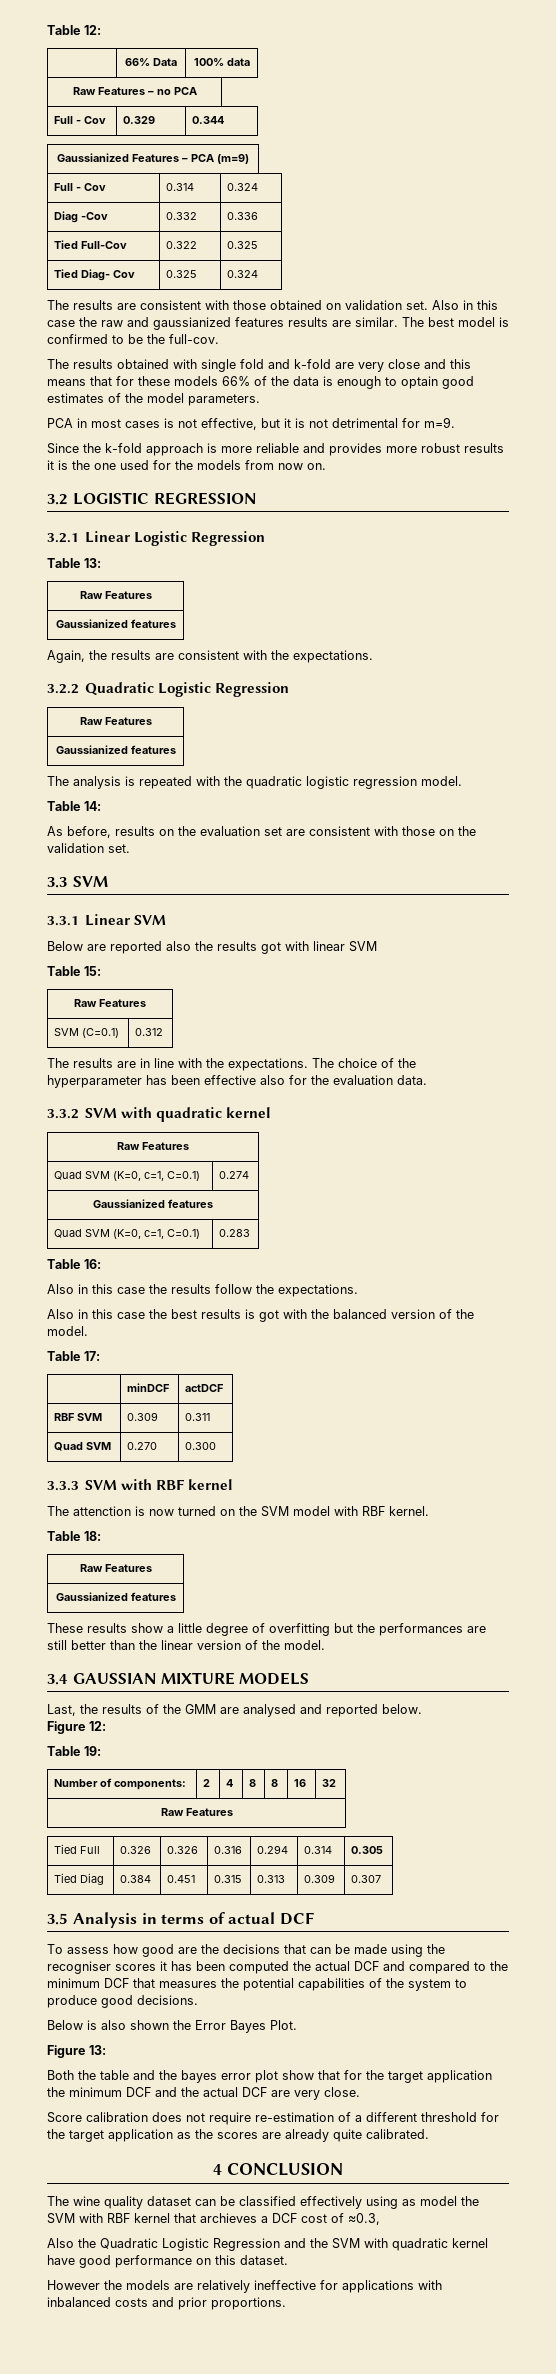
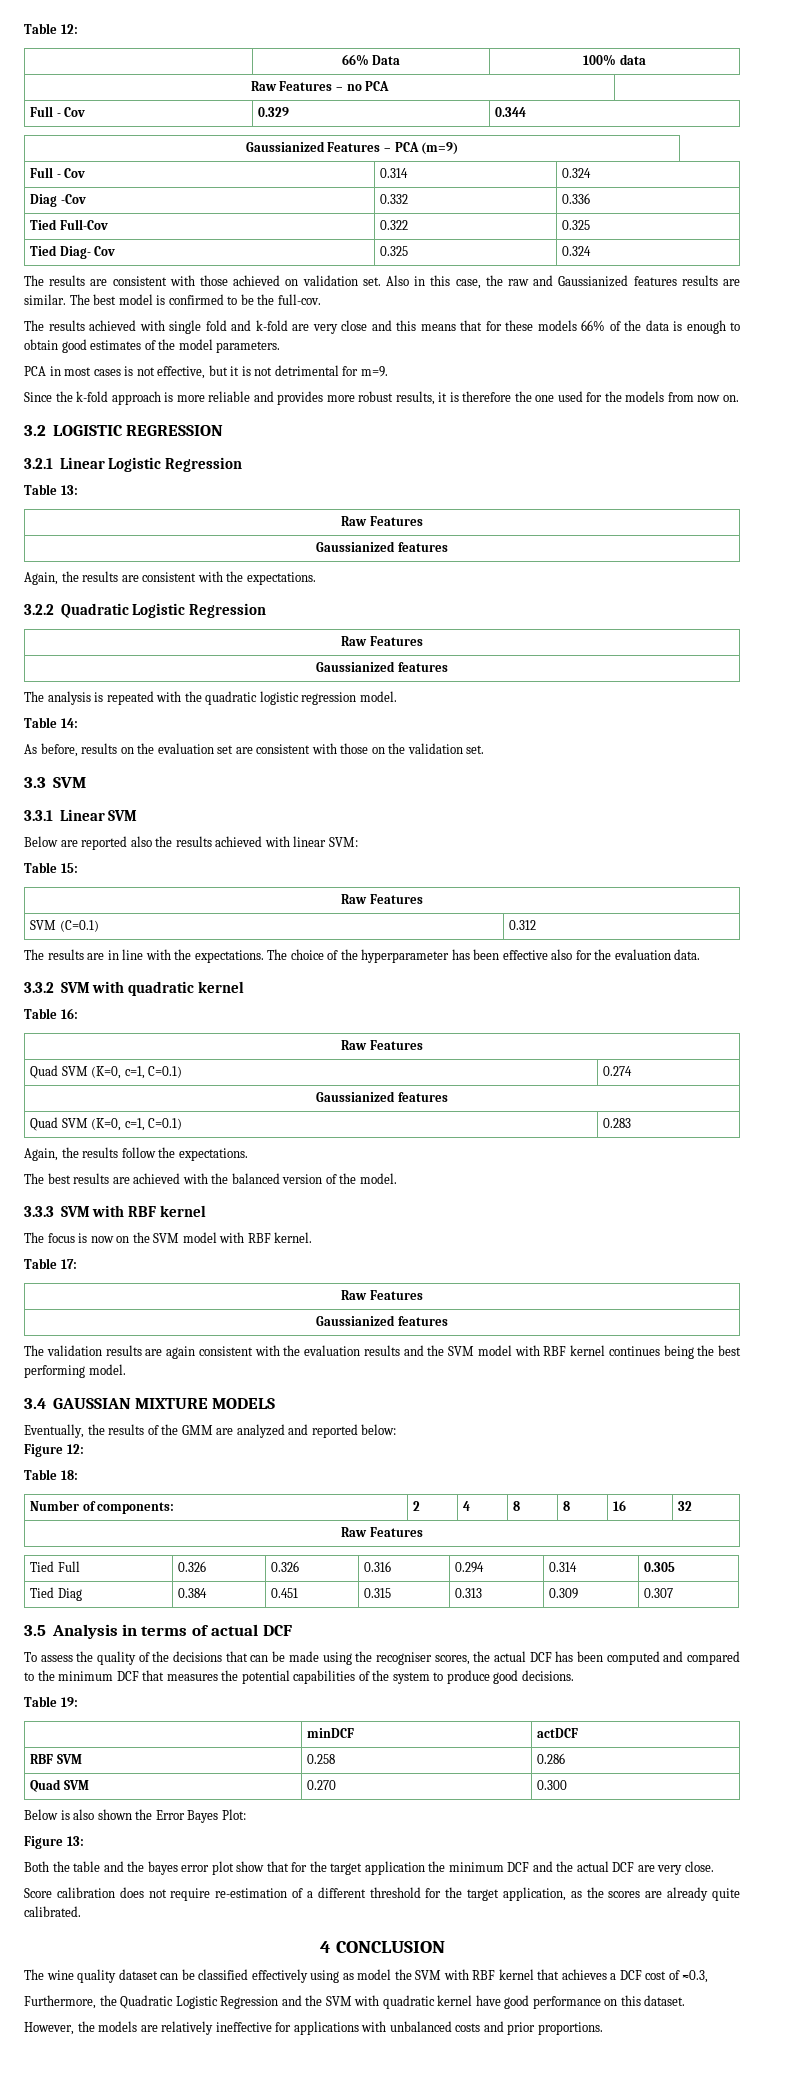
- The results are consistent with those obtained on validation set.
+ The results are consistent with those achieved on validation set.
- Also in this case the raw and gaussianized features results are similar.
+ Also in this case, the raw and Gaussianized features results are similar.
- The results obtained with single fold and k-fold are very close and this means that for these models 66% of the data is enough to optain good estimates of the model parameters.
+ The results achieved with single fold and k-fold are very close and this means that for these models 66% of the data is enough to obtain good estimates of the model parameters.
- Since the k-fold approach is more reliable and provides more robust results it is the one used for the models from now on.
+ Since the k-fold approach is more reliable and provides more robust results, it is therefore the one used for the models from now on.
- Below are reported also the results got with linear SVM
+ Below are reported also the results achieved with linear SVM:
+ Table 16:
- Table 16:
- Also in this case the results follow the expectations.
+ Again, the results follow the expectations.
- Also in this case the best results is got with the balanced version of the model.
+ The best results are achieved with the balanced version of the model.
- Table 17:
- | minDCF | actDCF
- RBF SVM | 0.309 | 0.311
- Quad SVM | 0.270 | 0.300
- The attenction is now turned on the SVM model with RBF kernel.
+ The focus is now on the SVM model with RBF kernel.
- Table 18:
+ Table 17:
  Raw Features
  Gaussianized features
- These results show a little degree of overfitting but the performances are still better than the linear version of the model.
+ The validation results are again consistent with the evaluation results and the SVM model with RBF kernel continues being the best performing model.
- Last, the results of the GMM are analysed and reported below.
+ Eventually, the results of the GMM are analyzed and reported below:
- Table 19:
+ Table 18:
- To assess how good are the decisions that can be made using the recogniser scores it has been computed the actual DCF and compared to the minimum DCF that measures the potential capabilities of the system to produce good decisions.
+ To assess the quality of the decisions that can be made using the recogniser scores, the actual DCF has been computed and compared to the minimum DCF that measures the potential capabilities of the system to produce good decisions.
+ Table 19:
+ | minDCF | actDCF
+ RBF SVM | 0.258 | 0.286
+ Quad SVM | 0.270 | 0.300
- Below is also shown the Error Bayes Plot.
+ Below is also shown the Error Bayes Plot:
- Score calibration does not require re-estimation of a different threshold for the target application as the scores are already quite calibrated.
+ Score calibration does not require re-estimation of a different threshold for the target application, as the scores are already quite calibrated.
- The wine quality dataset can be classified effectively using as model the SVM with RBF kernel that archieves a DCF cost of ≈0.3,
+ The wine quality dataset can be classified effectively using as model the SVM with RBF kernel that achieves a DCF cost of ≈0.3,
- Also the Quadratic Logistic Regression and the SVM with quadratic kernel have good performance on this dataset.
+ Furthermore, the Quadratic Logistic Regression and the SVM with quadratic kernel have good performance on this dataset.
- However the models are relatively ineffective for applications with inbalanced costs and prior proportions.
+ However, the models are relatively ineffective for applications with unbalanced costs and prior proportions.

